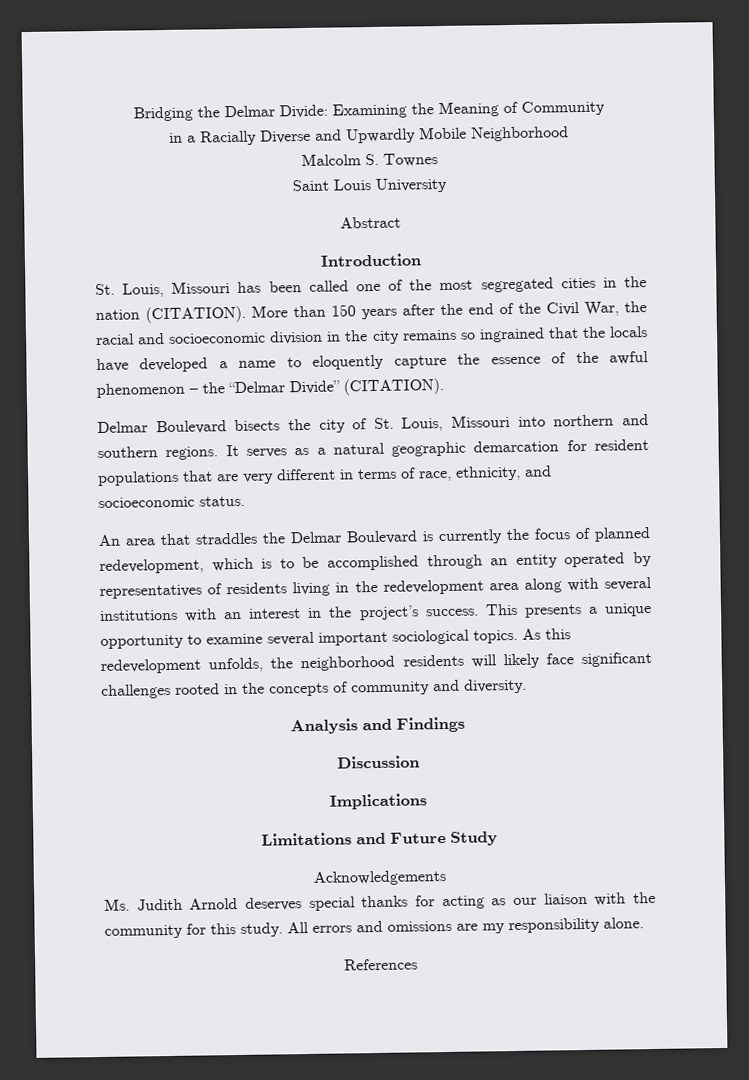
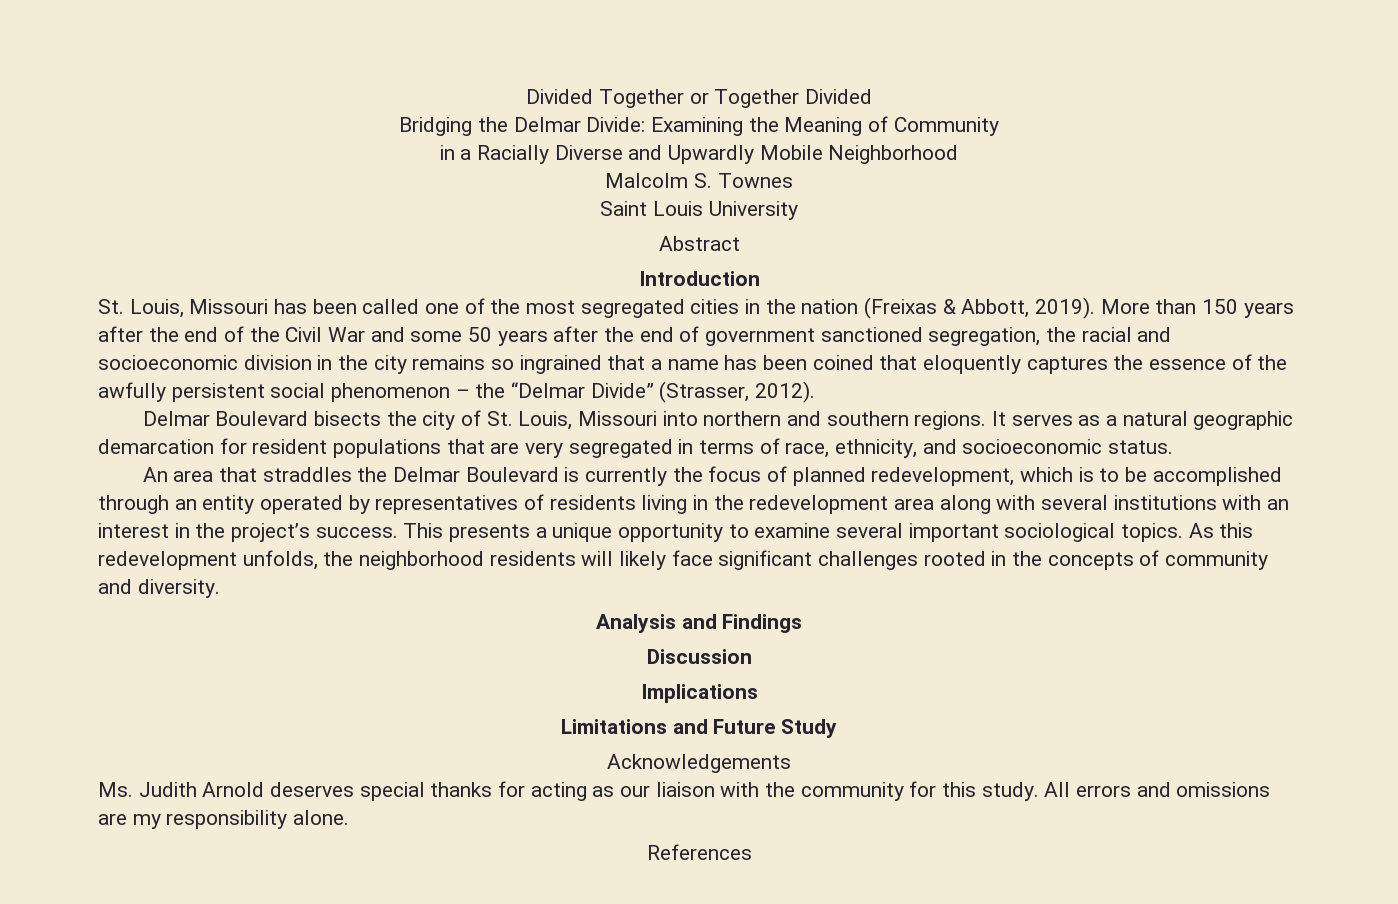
+ Divided Together or Together Divided
- St. Louis, Missouri has been called one of the most segregated cities in the nation (CITATION).
+ St. Louis, Missouri has been called one of the most segregated cities in the nation (Freixas & Abbott, 2019).
- More than 150 years after the end of the Civil War, the racial and socioeconomic division in the city remains so ingrained that the locals have developed a name to eloquently capture the essence of the awful phenomenon – the “Delmar Divide” (CITATION).
+ More than 150 years after the end of the Civil War and some 50 years after the end of government sanctioned segregation, the racial and socioeconomic division in the city remains so ingrained that a name has been coined that eloquently captures the essence of the awfully persistent social phenomenon – the “Delmar Divide” (Strasser, 2012).
- It serves as a natural geographic demarcation for resident populations that are very different in terms of race, ethnicity, and socioeconomic status.
+ It serves as a natural geographic demarcation for resident populations that are very segregated in terms of race, ethnicity, and socioeconomic status.

